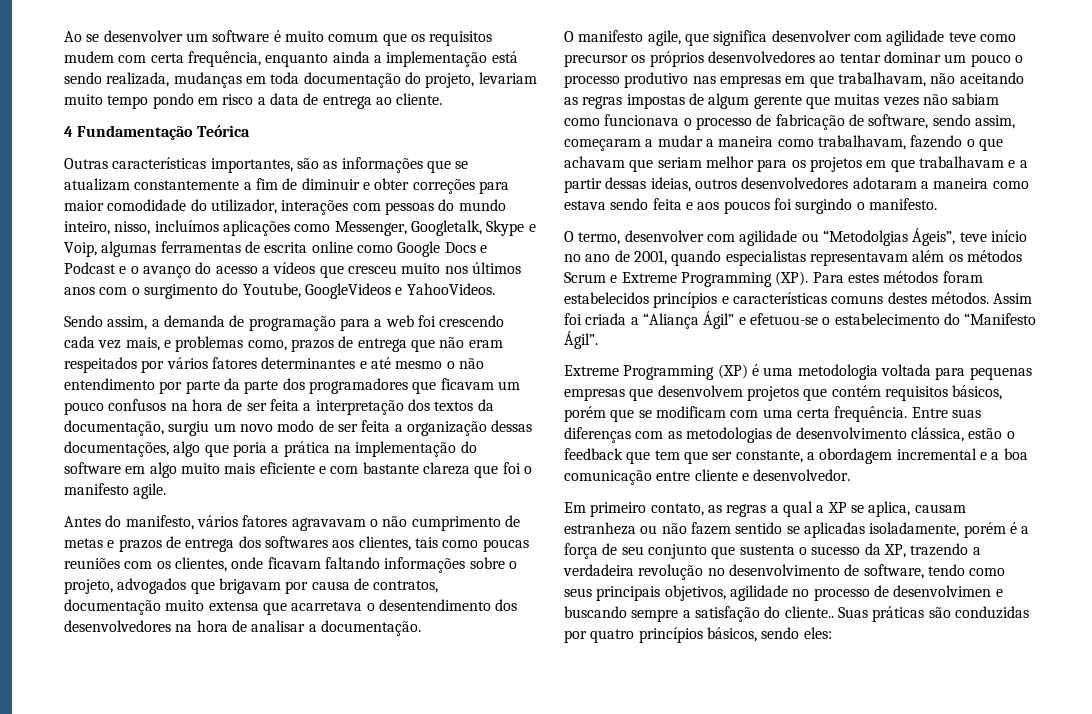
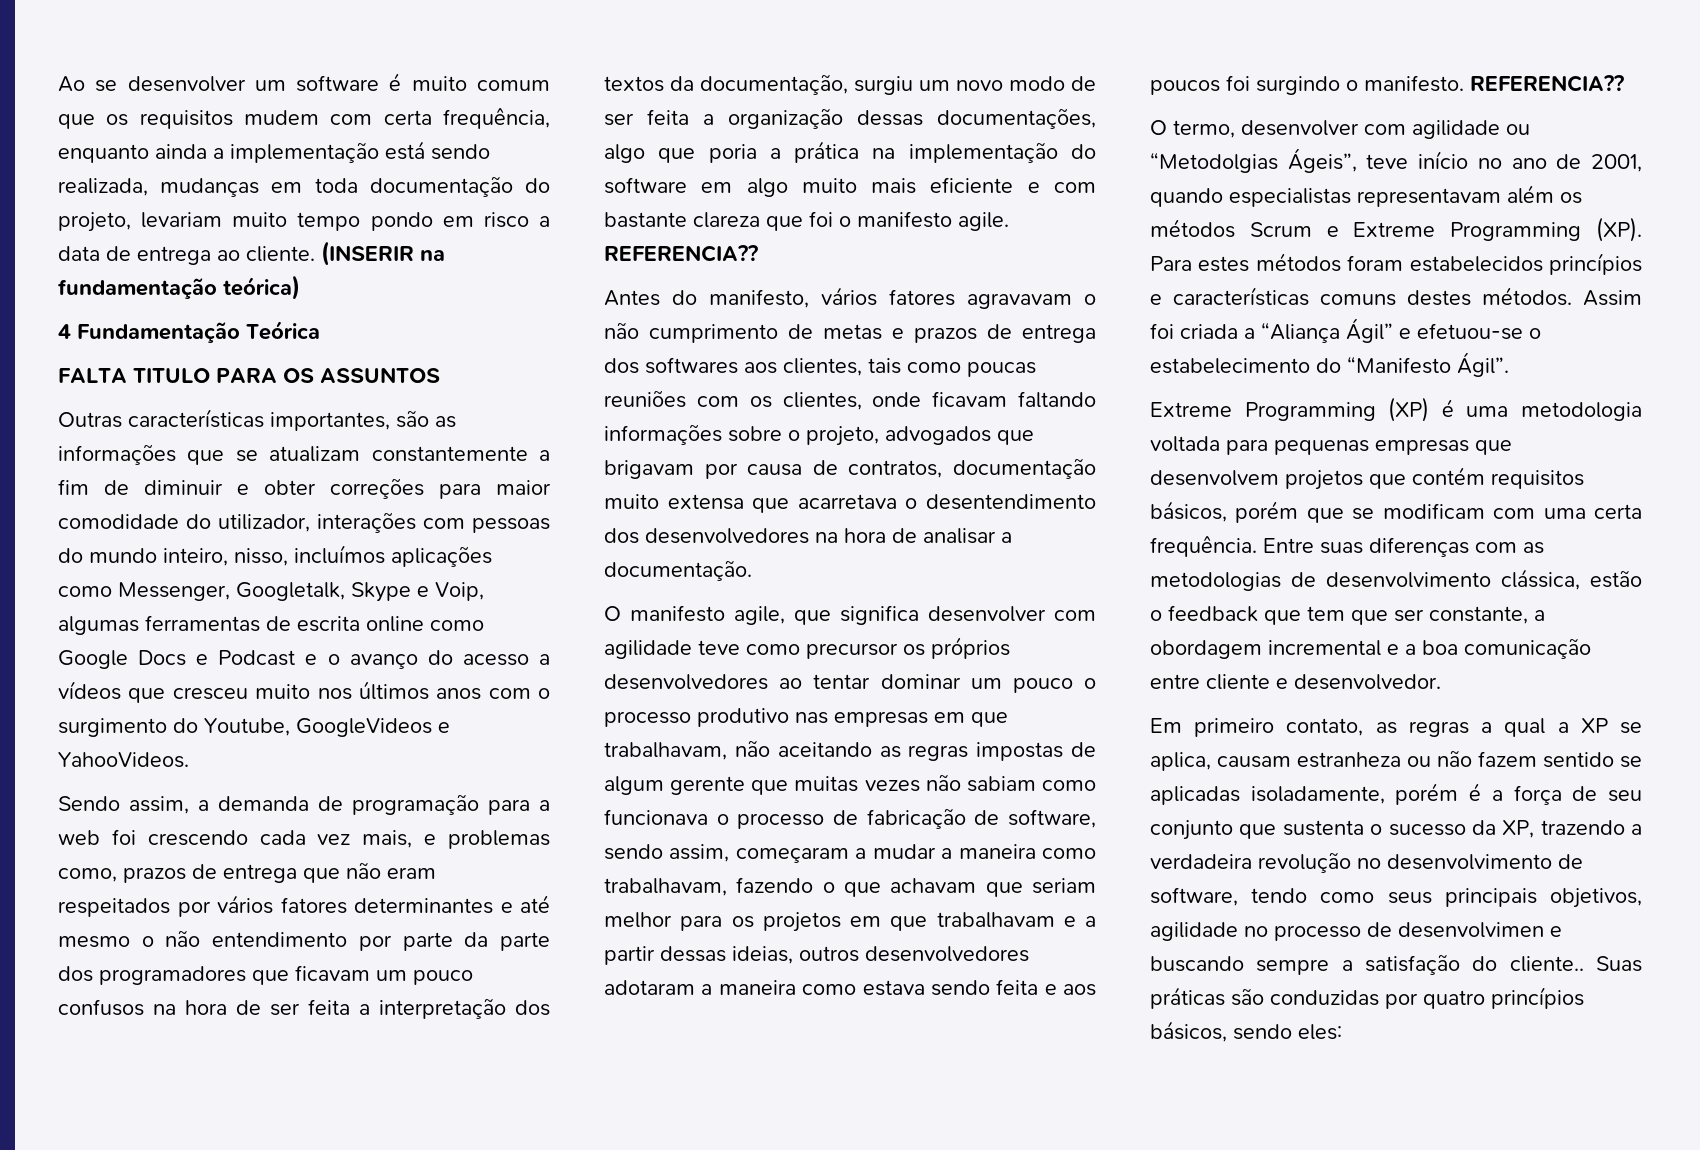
+ (INSERIR na fundamentação teórica)
+ FALTA TITULO PARA OS ASSUNTOS
- Sendo assim, a demanda de programação para a web foi crescendo cada vez mais, e problemas como, prazos de entrega que não eram respeitados por vários fatores determinantes e até mesmo o não entendimento por parte da parte dos programadores que ficavam um pouco confusos na hora de ser feita a interpretação dos textos da documentação, surgiu um novo modo de ser feita a organização dessas documentações, algo que poria a prática na implementação do software em algo muito mais eficiente e com bastante clareza que foi o manifesto agile.
+ Sendo assim, a demanda de programação para a web foi crescendo cada vez mais, e problemas como, prazos de entrega que não eram respeitados por vários fatores determinantes e até mesmo o não entendimento por parte da parte dos programadores que ficavam um pouco confusos na hora de ser feita a interpretação dos textos da documentação, surgiu um novo modo de ser feita a organização dessas documentações, algo que poria a prática na implementação do software em algo muito mais eficiente e com bastante clareza que foi o manifesto agile. REFERENCIA??
- O manifesto agile, que significa desenvolver com agilidade teve como precursor os próprios desenvolvedores ao tentar dominar um pouco o processo produtivo nas empresas em que trabalhavam, não aceitando as regras impostas de algum gerente que muitas vezes não sabiam como funcionava o processo de fabricação de software, sendo assim, começaram a mudar a maneira como trabalhavam, fazendo o que achavam que seriam melhor para os projetos em que trabalhavam e a partir dessas ideias, outros desenvolvedores adotaram a maneira como estava sendo feita e aos poucos foi surgindo o manifesto.
+ O manifesto agile, que significa desenvolver com agilidade teve como precursor os próprios desenvolvedores ao tentar dominar um pouco o processo produtivo nas empresas em que trabalhavam, não aceitando as regras impostas de algum gerente que muitas vezes não sabiam como funcionava o processo de fabricação de software, sendo assim, começaram a mudar a maneira como trabalhavam, fazendo o que achavam que seriam melhor para os projetos em que trabalhavam e a partir dessas ideias, outros desenvolvedores adotaram a maneira como estava sendo feita e aos poucos foi surgindo o manifesto. REFERENCIA??

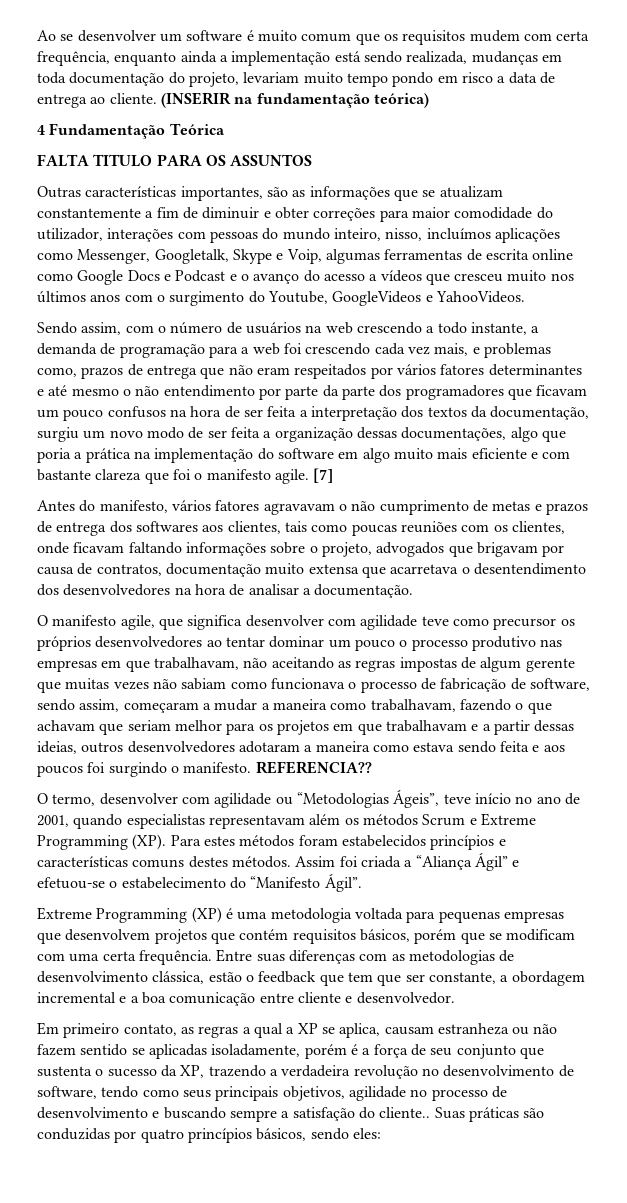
- Sendo assim, a demanda de programação para a web foi crescendo cada vez mais, e problemas como, prazos de entrega que não eram respeitados por vários fatores determinantes e até mesmo o não entendimento por parte da parte dos programadores que ficavam um pouco confusos na hora de ser feita a interpretação dos textos da documentação, surgiu um novo modo de ser feita a organização dessas documentações, algo que poria a prática na implementação do software em algo muito mais eficiente e com bastante clareza que foi o manifesto agile. REFERENCIA??
+ Sendo assim, com o número de usuários na web crescendo a todo instante, a demanda de programação para a web foi crescendo cada vez mais, e problemas como, prazos de entrega que não eram respeitados por vários fatores determinantes e até mesmo o não entendimento por parte da parte dos programadores que ficavam um pouco confusos na hora de ser feita a interpretação dos textos da documentação, surgiu um novo modo de ser feita a organização dessas documentações, algo que poria a prática na implementação do software em algo muito mais eficiente e com bastante clareza que foi o manifesto agile. [7]
- O termo, desenvolver com agilidade ou “Metodolgias Ágeis”, teve início no ano de 2001, quando especialistas representavam além os métodos Scrum e Extreme Programming (XP). Para estes métodos foram estabelecidos princípios e características comuns destes métodos.
+ O termo, desenvolver com agilidade ou “Metodologias Ágeis”, teve início no ano de 2001, quando especialistas representavam além os métodos Scrum e Extreme Programming (XP). Para estes métodos foram estabelecidos princípios e características comuns destes métodos.
- Em primeiro contato, as regras a qual a XP se aplica, causam estranheza ou não fazem sentido se aplicadas isoladamente, porém é a força de seu conjunto que sustenta o sucesso da XP, trazendo a verdadeira revolução no desenvolvimento de software, tendo como seus principais objetivos, agilidade no processo de desenvolvimen e buscando sempre a satisfação do cliente..
+ Em primeiro contato, as regras a qual a XP se aplica, causam estranheza ou não fazem sentido se aplicadas isoladamente, porém é a força de seu conjunto que sustenta o sucesso da XP, trazendo a verdadeira revolução no desenvolvimento de software, tendo como seus principais objetivos, agilidade no processo de desenvolvimento e buscando sempre a satisfação do cliente..

